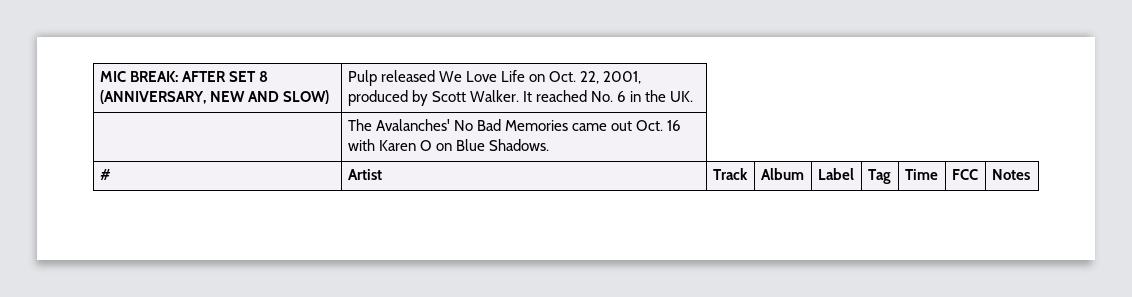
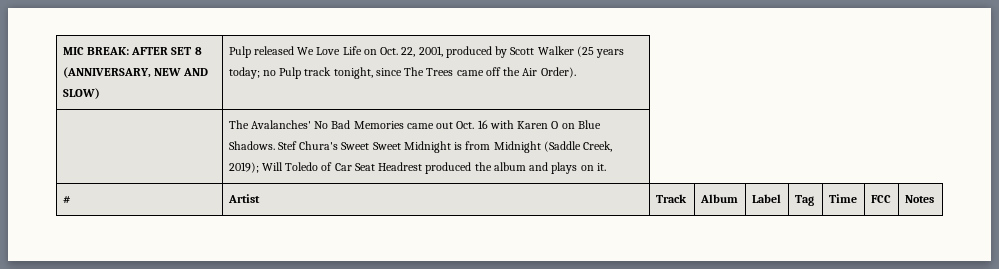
- MIC BREAK: AFTER SET 8 (ANNIVERSARY, NEW AND SLOW) | Pulp released We Love Life on Oct. 22, 2001, produced by Scott Walker. It reached No. 6 in the UK.
+ MIC BREAK: AFTER SET 8 (ANNIVERSARY, NEW AND SLOW) | Pulp released We Love Life on Oct. 22, 2001, produced by Scott Walker (25 years today; no Pulp track tonight, since The Trees came off the Air Order).
- | The Avalanches' No Bad Memories came out Oct. 16 with Karen O on Blue Shadows.
+ | The Avalanches' No Bad Memories came out Oct. 16 with Karen O on Blue Shadows. Stef Chura's Sweet Sweet Midnight is from Midnight (Saddle Creek, 2019); Will Toledo of Car Seat Headrest produced the album and plays on it.

